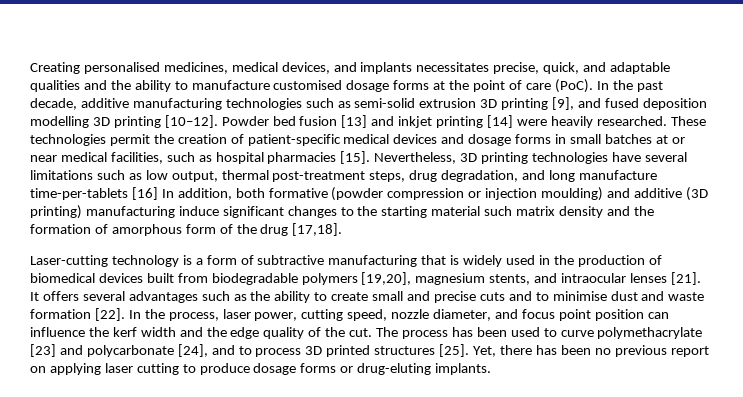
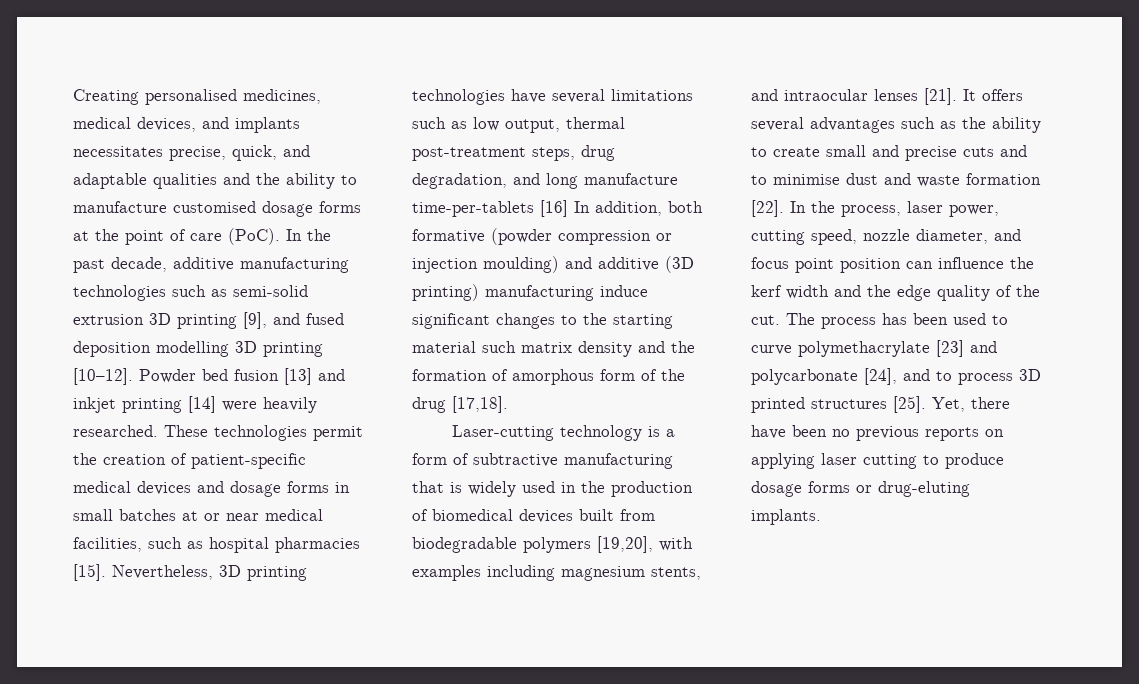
- Laser-cutting technology is a form of subtractive manufacturing that is widely used in the production of biomedical devices built from biodegradable polymers [19,20], magnesium stents, and intraocular lenses [21].
+ Laser-cutting technology is a form of subtractive manufacturing that is widely used in the production of biomedical devices built from biodegradable polymers [19,20], with examples including magnesium stents, and intraocular lenses [21].
- Yet, there has been no previous report on applying laser cutting to produce dosage forms or drug-eluting implants.
+ Yet, there have been no previous reports on applying laser cutting to produce dosage forms or drug-eluting implants.

